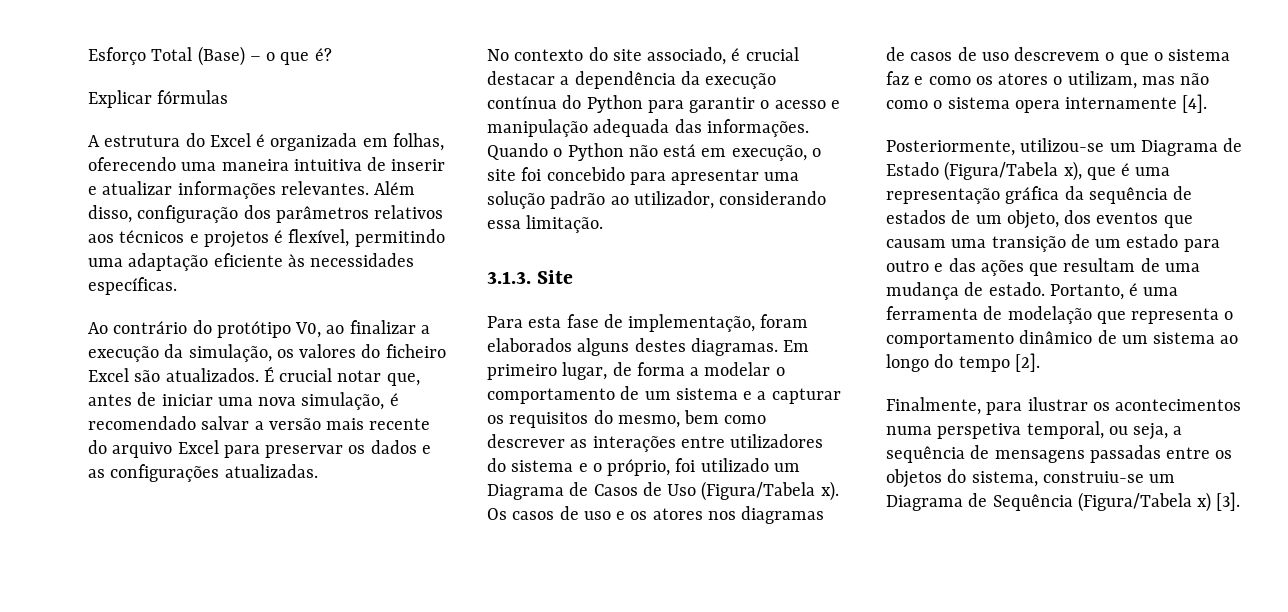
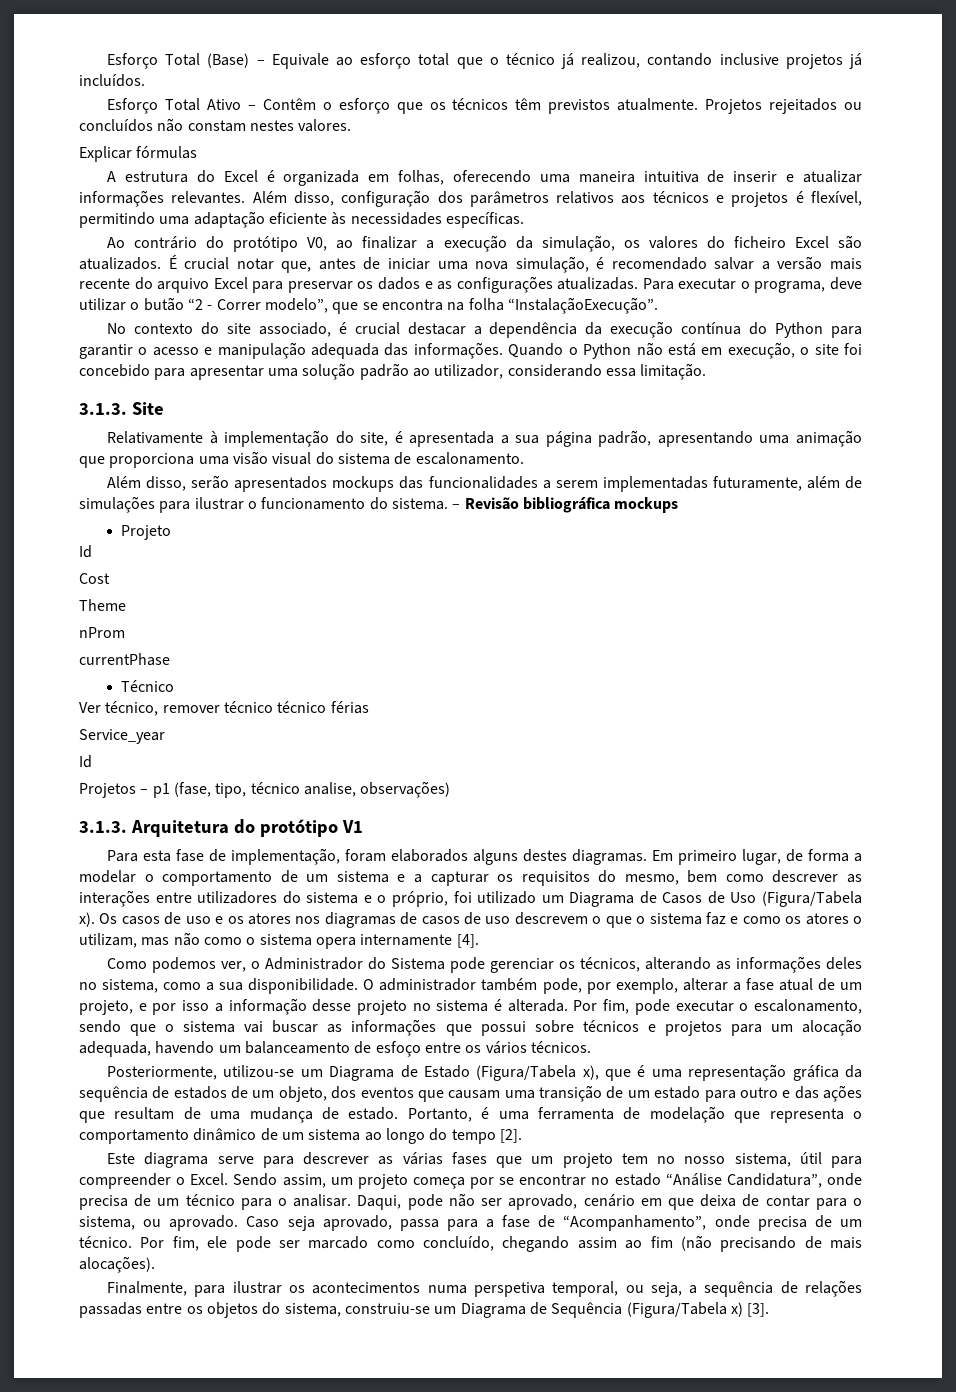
- Esforço Total (Base) – o que é?
+ Esforço Total (Base) – Equivale ao esforço total que o técnico já realizou, contando inclusive projetos já incluídos.
+ Esforço Total Ativo – Contêm o esforço que os técnicos têm previstos atualmente. Projetos rejeitados ou concluídos não constam nestes valores.
+ Para executar o programa, deve utilizar o butão “2 - Correr modelo”, que se encontra na folha “InstalaçãoExecução”.
+ Relativamente à implementação do site, é apresentada a sua página padrão, apresentando uma animação que proporciona uma visão visual do sistema de escalonamento.
+ Além disso, serão apresentados mockups das funcionalidades a serem implementadas futuramente, além de simulações para ilustrar o funcionamento do sistema. – Revisão bibliográfica mockups
+ Projeto
+ Id
+ Cost
+ Theme
+ nProm
+ currentPhase
+ Técnico
+ Ver técnico, remover técnico técnico férias
+ Service_year
+ Id
+ Projetos – p1 (fase, tipo, técnico analise, observações)
+ 3.1.3. Arquitetura do protótipo V1
+ Como podemos ver, o Administrador do Sistema pode gerenciar os técnicos, alterando as informações deles no sistema, como a sua disponibilidade. O administrador também pode, por exemplo, alterar a fase atual de um projeto, e por isso a informação desse projeto no sistema é alterada. Por fim, pode executar o escalonamento, sendo que o sistema vai buscar as informações que possui sobre técnicos e projetos para um alocação adequada, havendo um balanceamento de esfoço entre os vários técnicos.
+ Este diagrama serve para descrever as várias fases que um projeto tem no nosso sistema, útil para compreender o Excel. Sendo assim, um projeto começa por se encontrar no estado “Análise Candidatura”, onde precisa de um técnico para o analisar. Daqui, pode não ser aprovado, cenário em que deixa de contar para o sistema, ou aprovado. Caso seja aprovado, passa para a fase de “Acompanhamento”, onde precisa de um técnico. Por fim, ele pode ser marcado como concluído, chegando assim ao fim (não precisando de mais alocações).
- Finalmente, para ilustrar os acontecimentos numa perspetiva temporal, ou seja, a sequência de mensagens passadas entre os objetos do sistema, construiu-se um Diagrama de Sequência (Figura/Tabela x) [3].
+ Finalmente, para ilustrar os acontecimentos numa perspetiva temporal, ou seja, a sequência de relações passadas entre os objetos do sistema, construiu-se um Diagrama de Sequência (Figura/Tabela x) [3].

